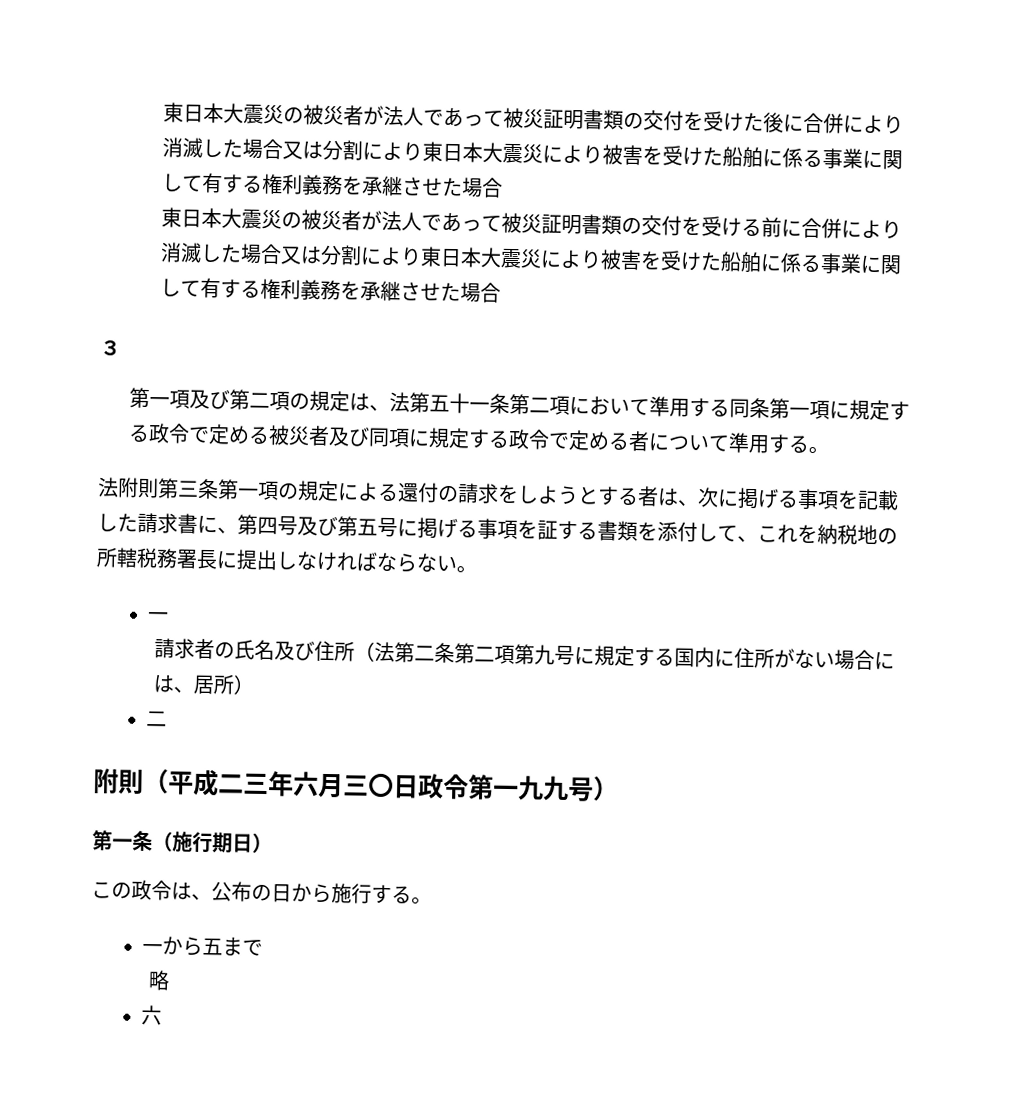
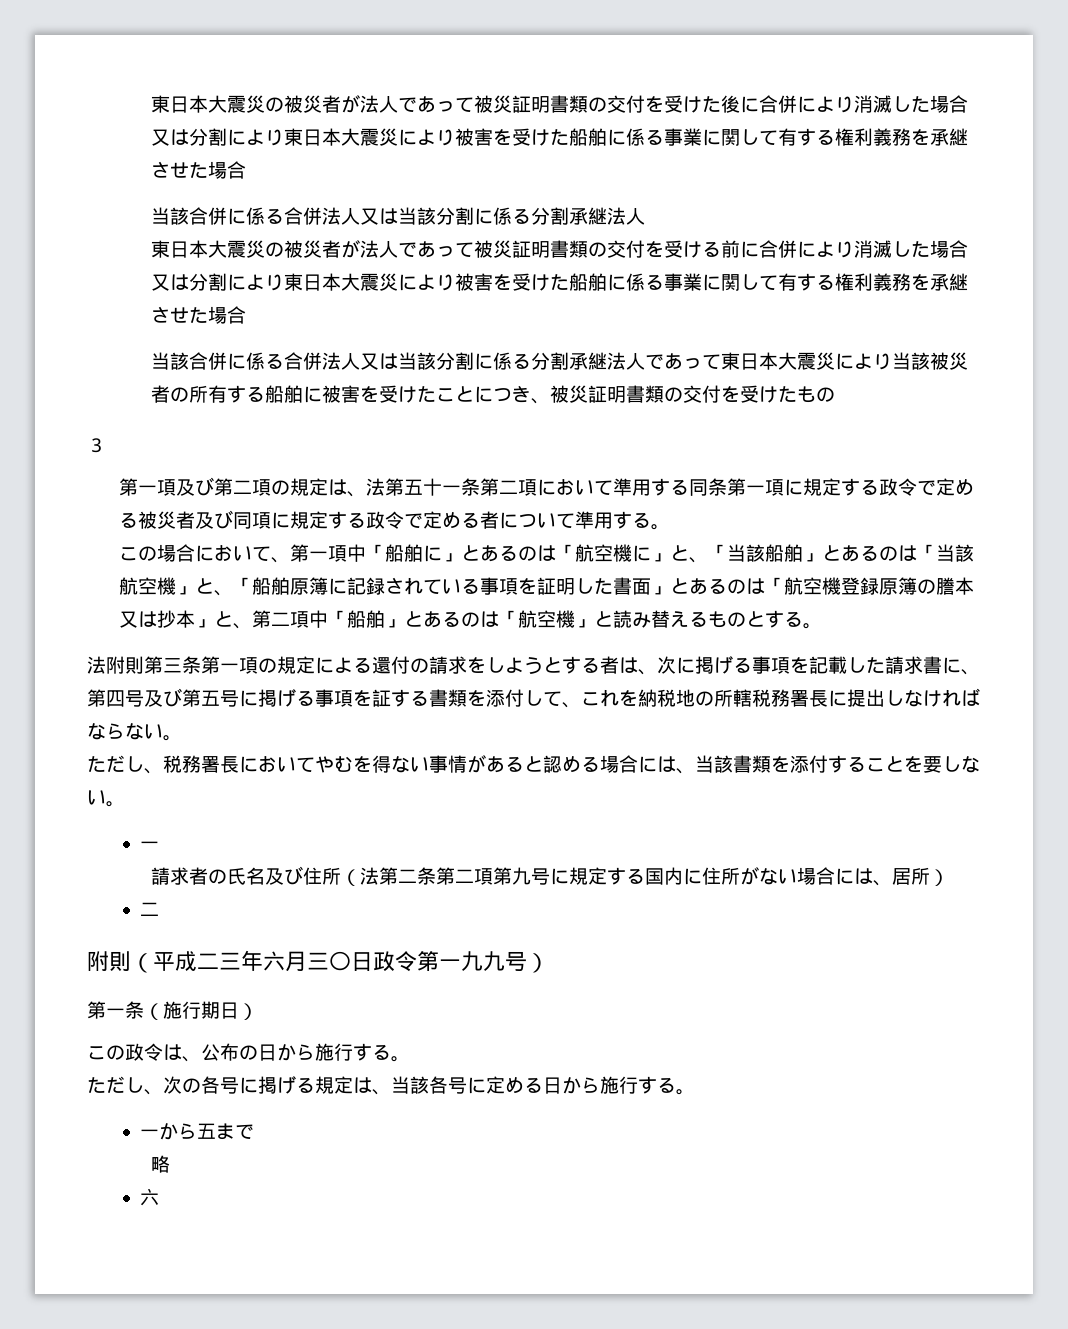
  東日本大震災の被災者が法人であって被災証明書類の交付を受けた後に合併により消滅した場合又は分割により東日本大震災により被害を受けた船舶に係る事業に関して有する権利義務を承継させた場合
+ 当該合併に係る合併法人又は当該分割に係る分割承継法人
+ 当該合併に係る合併法人又は当該分割に係る分割承継法人であって東日本大震災により当該被災者の所有する船舶に被害を受けたことにつき、被災証明書類の交付を受けたもの
+ この場合において、第一項中「船舶に」とあるのは「航空機に」と、「当該船舶」とあるのは「当該航空機」と、「船舶原簿に記録されている事項を証明した書面」とあるのは「航空機登録原簿の謄本又は抄本」と、第二項中「船舶」とあるのは「航空機」と読み替えるものとする。
+ ただし、税務署長においてやむを得ない事情があると認める場合には、当該書類を添付することを要しない。
+ ただし、次の各号に掲げる規定は、当該各号に定める日から施行する。

